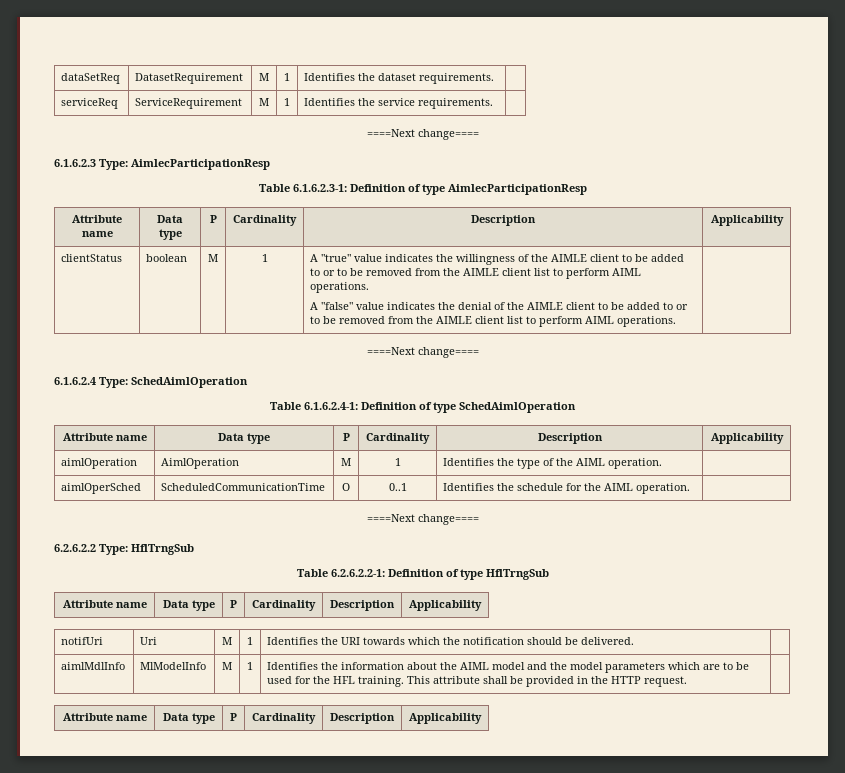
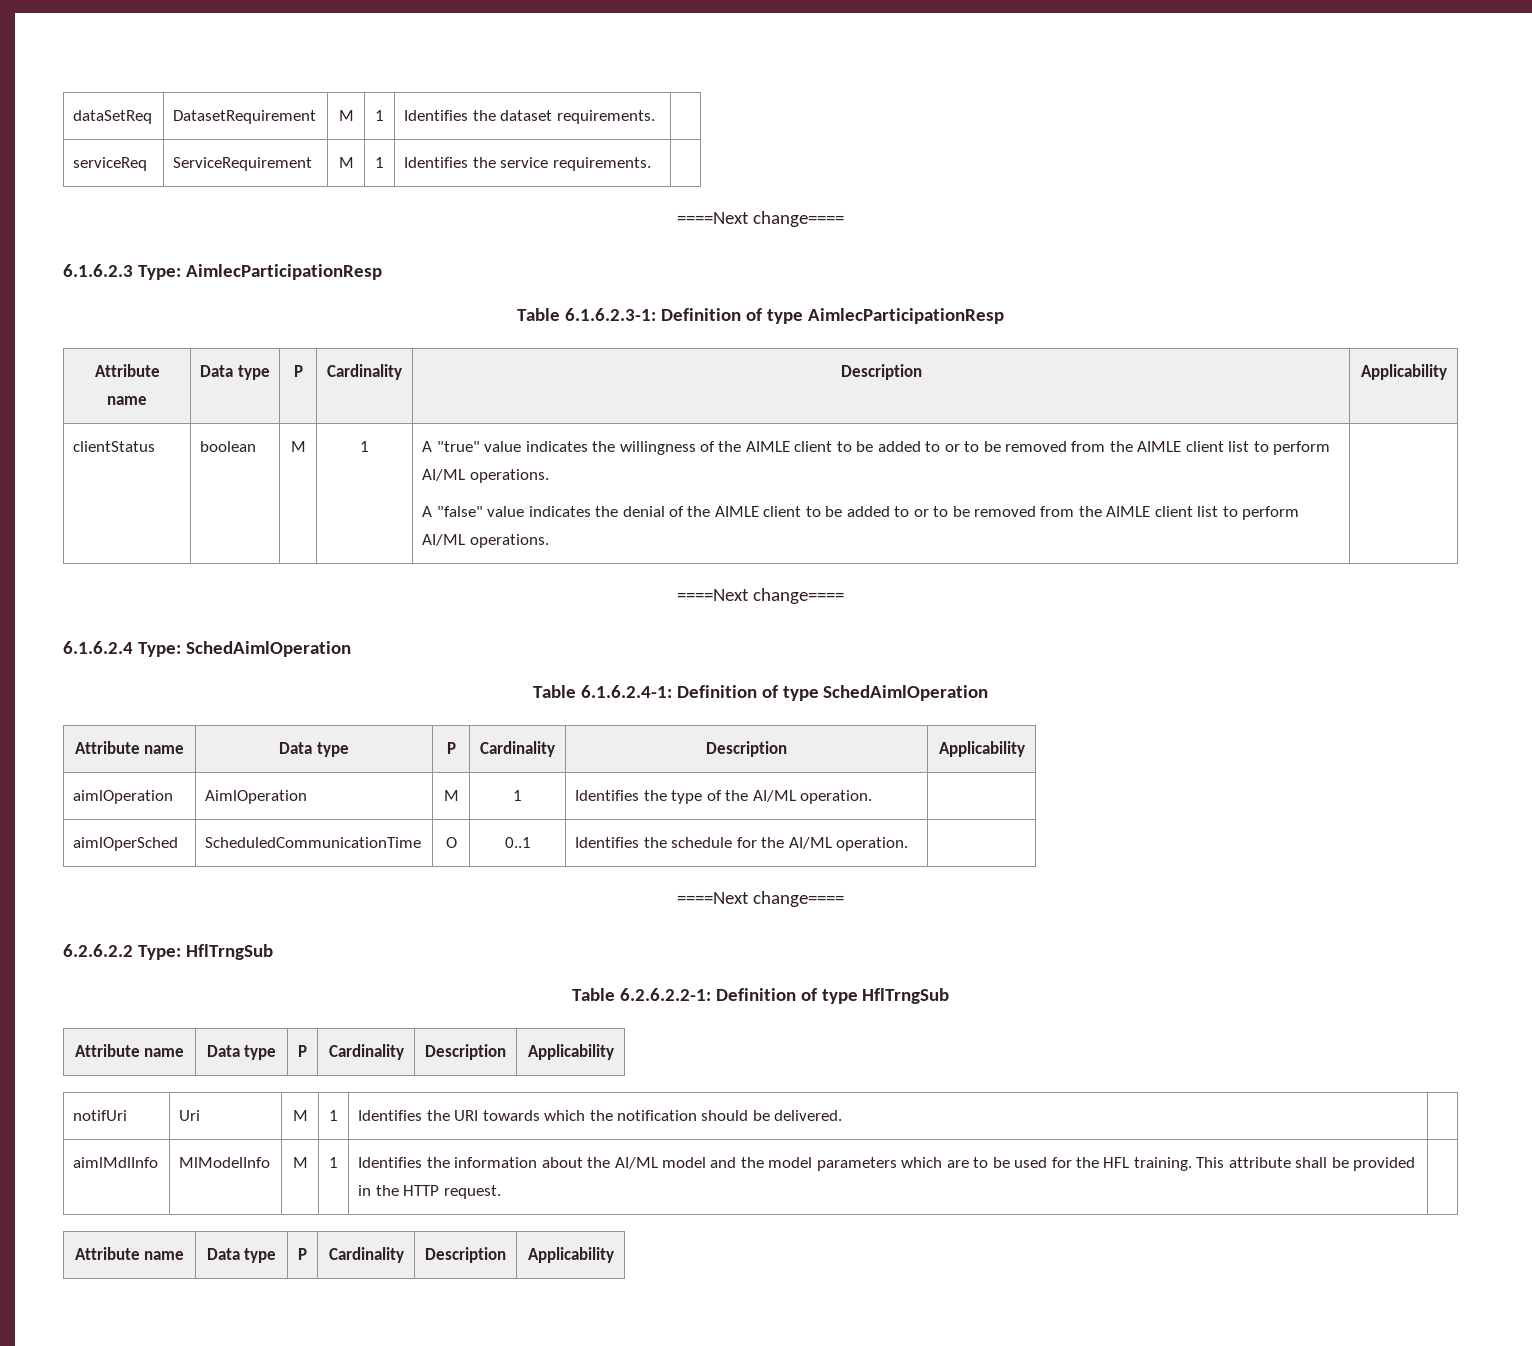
- A "true" value indicates the willingness of the AIMLE client to be added to or to be removed from the AIMLE client list to perform AIML operations.
+ A "true" value indicates the willingness of the AIMLE client to be added to or to be removed from the AIMLE client list to perform AI/ML operations.
- A "false" value indicates the denial of the AIMLE client to be added to or to be removed from the AIMLE client list to perform AIML operations.
+ A "false" value indicates the denial of the AIMLE client to be added to or to be removed from the AIMLE client list to perform AI/ML operations.
- aimlOperation | AimlOperation | M | 1 | Identifies the type of the AIML operation. |
+ aimlOperation | AimlOperation | M | 1 | Identifies the type of the AI/ML operation. |
- aimlOperSched | ScheduledCommunicationTime | O | 0..1 | Identifies the schedule for the AIML operation. |
+ aimlOperSched | ScheduledCommunicationTime | O | 0..1 | Identifies the schedule for the AI/ML operation. |
- aimlMdlInfo | MlModelInfo | M | 1 | Identifies the information about the AIML model and the model parameters which are to be used for the HFL training. This attribute shall be provided in the HTTP request. |
+ aimlMdlInfo | MlModelInfo | M | 1 | Identifies the information about the AI/ML model and the model parameters which are to be used for the HFL training. This attribute shall be provided in the HTTP request. |

